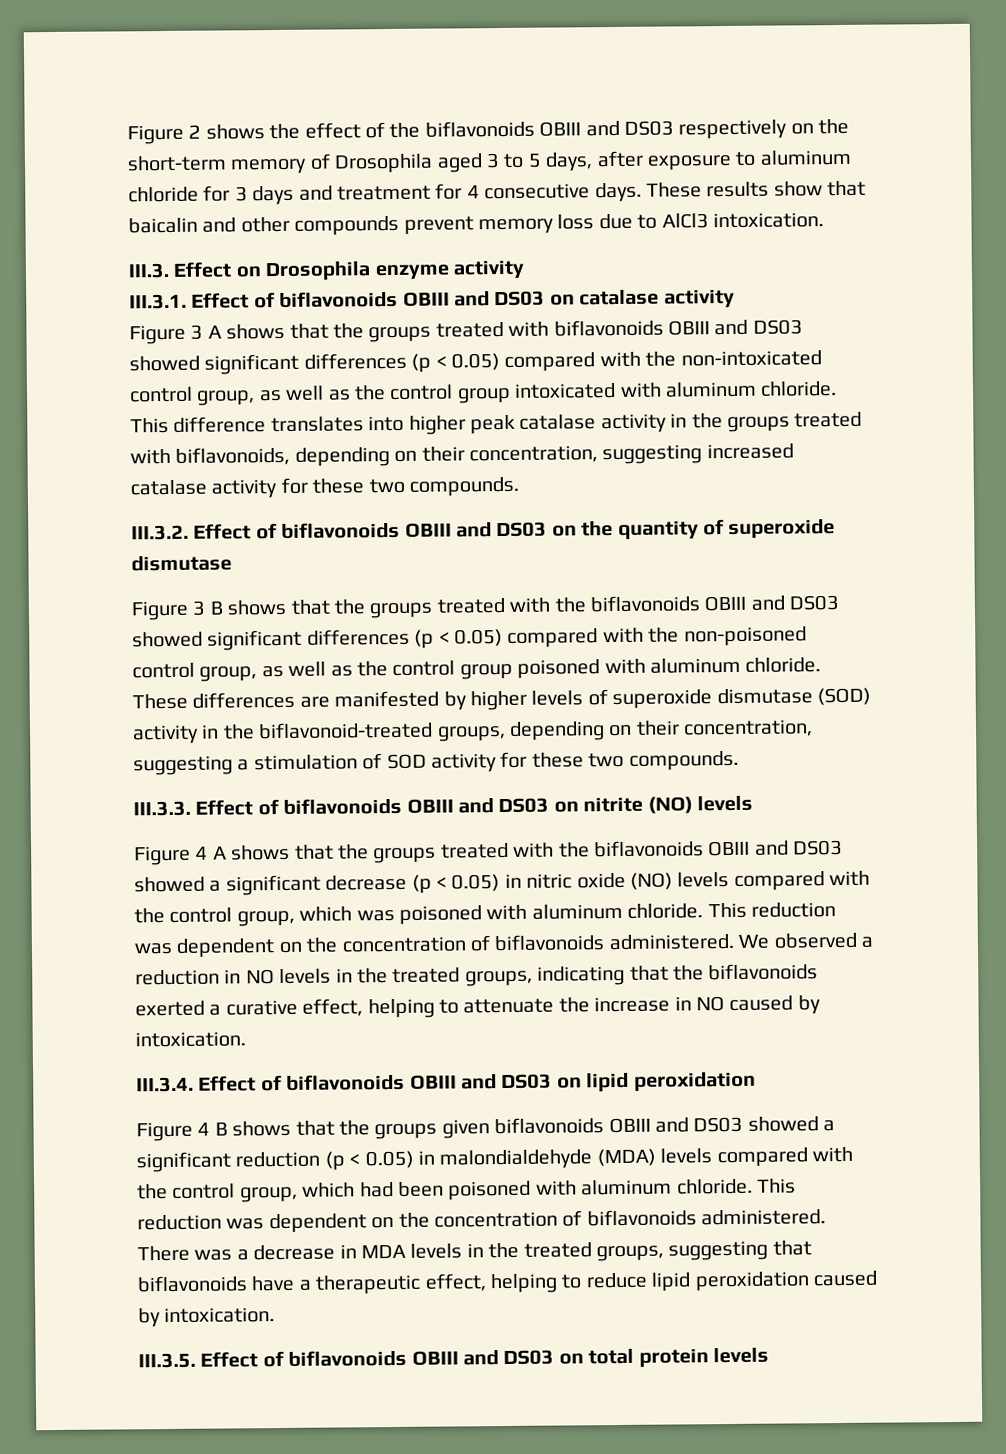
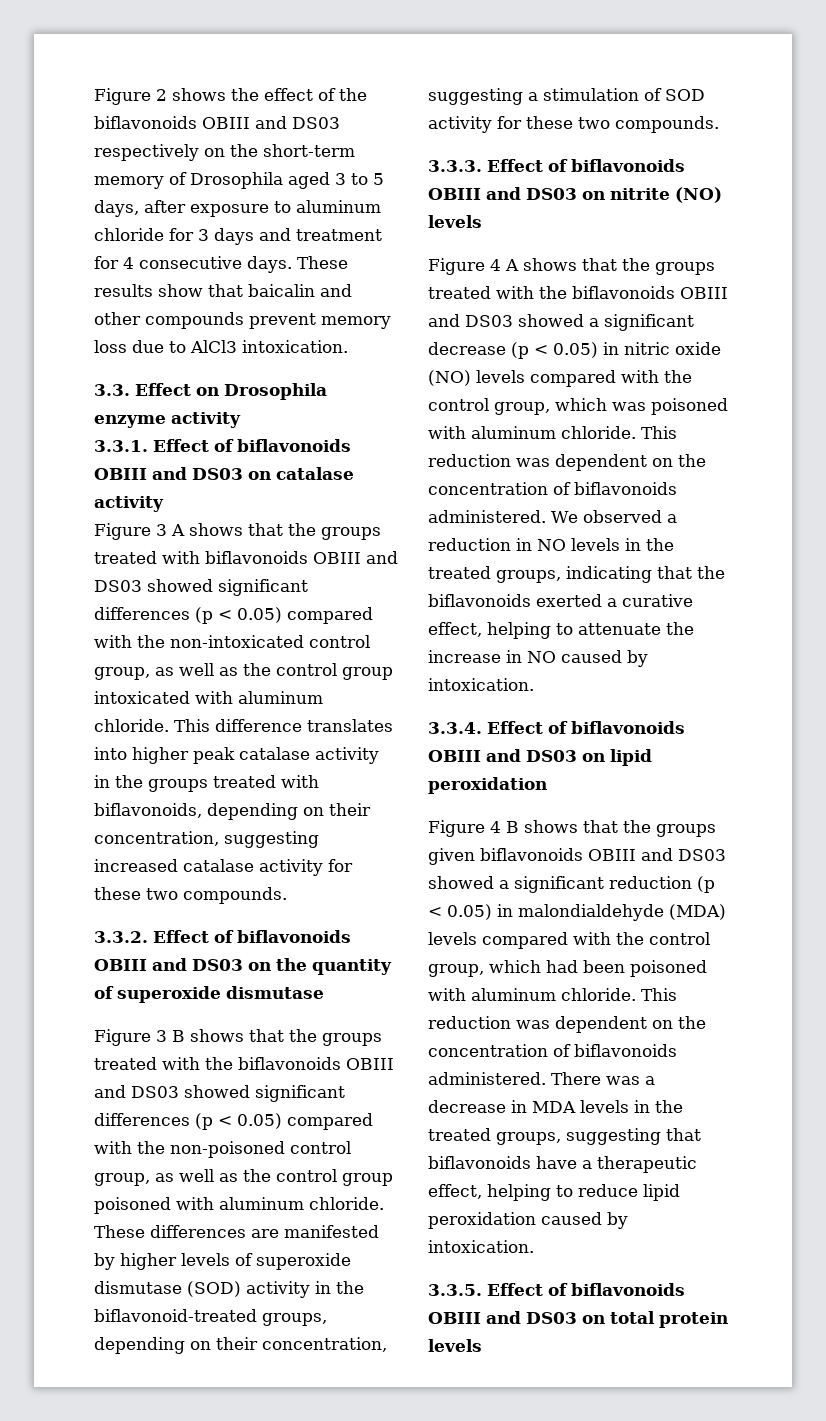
- III.3. Effect on Drosophila enzyme activity
+ 3.3. Effect on Drosophila enzyme activity
- III.3.1. Effect of biflavonoids OBIII and DS03 on catalase activity
+ 3.3.1. Effect of biflavonoids OBIII and DS03 on catalase activity
- III.3.2. Effect of biflavonoids OBIII and DS03 on the quantity of superoxide dismutase
+ 3.3.2. Effect of biflavonoids OBIII and DS03 on the quantity of superoxide dismutase
- III.3.3. Effect of biflavonoids OBIII and DS03 on nitrite (NO) levels
+ 3.3.3. Effect of biflavonoids OBIII and DS03 on nitrite (NO) levels
- III.3.4. Effect of biflavonoids OBIII and DS03 on lipid peroxidation
+ 3.3.4. Effect of biflavonoids OBIII and DS03 on lipid peroxidation
- III.3.5. Effect of biflavonoids OBIII and DS03 on total protein levels
+ 3.3.5. Effect of biflavonoids OBIII and DS03 on total protein levels

